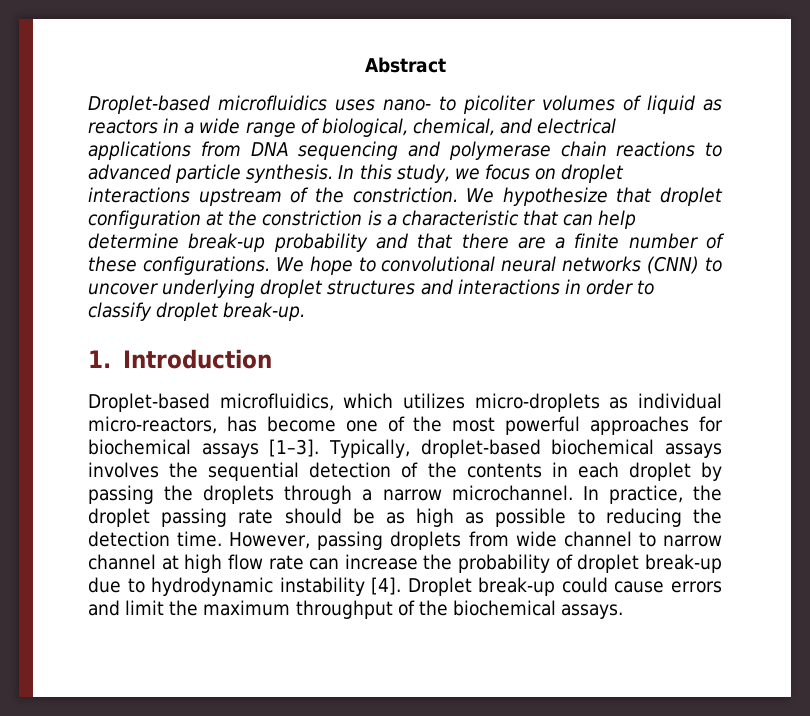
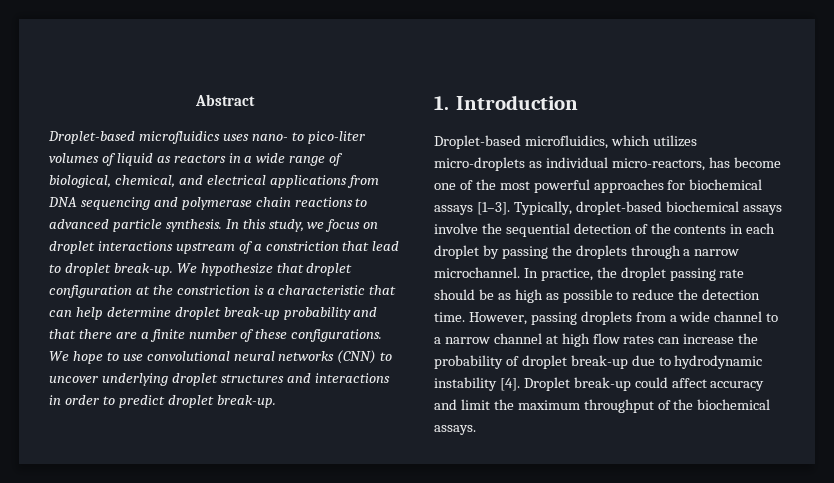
- Droplet-based microfluidics uses nano- to picoliter volumes of liquid as reactors in a wide range of biological, chemical, and electrical applications from DNA sequencing and polymerase chain reactions to advanced particle synthesis.
+ Droplet-based microfluidics uses nano- to pico-liter volumes of liquid as reactors in a wide range of biological, chemical, and electrical applications from DNA sequencing and polymerase chain reactions to advanced particle synthesis.
- In this study, we focus on droplet interactions upstream of the constriction.
+ In this study, we focus on droplet interactions upstream of a constriction that lead to droplet break-up.
- We hypothesize that droplet configuration at the constriction is a characteristic that can help determine break-up probability and that there are a finite number of these configurations.
+ We hypothesize that droplet configuration at the constriction is a characteristic that can help determine droplet break-up probability and that there are a finite number of these configurations.
- We hope to convolutional neural networks (CNN) to uncover underlying droplet structures and interactions in order to classify droplet break-up.
+ We hope to use convolutional neural networks (CNN) to uncover underlying droplet structures and interactions in order to predict droplet break-up.
- Typically, droplet-based biochemical assays involves the sequential detection of the contents in each droplet by passing the droplets through a narrow microchannel.
+ Typically, droplet-based biochemical assays involve the sequential detection of the contents in each droplet by passing the droplets through a narrow microchannel.
- In practice, the droplet passing rate should be as high as possible to reducing the detection time.
+ In practice, the droplet passing rate should be as high as possible to reduce the detection time.
- However, passing droplets from wide channel to narrow channel at high flow rate can increase the probability of droplet break-up due to hydrodynamic instability [4].
+ However, passing droplets from a wide channel to a narrow channel at high flow rates can increase the probability of droplet break-up due to hydrodynamic instability [4].
- Droplet break-up could cause errors and limit the maximum throughput of the biochemical assays.
+ Droplet break-up could affect accuracy and limit the maximum throughput of the biochemical assays.

